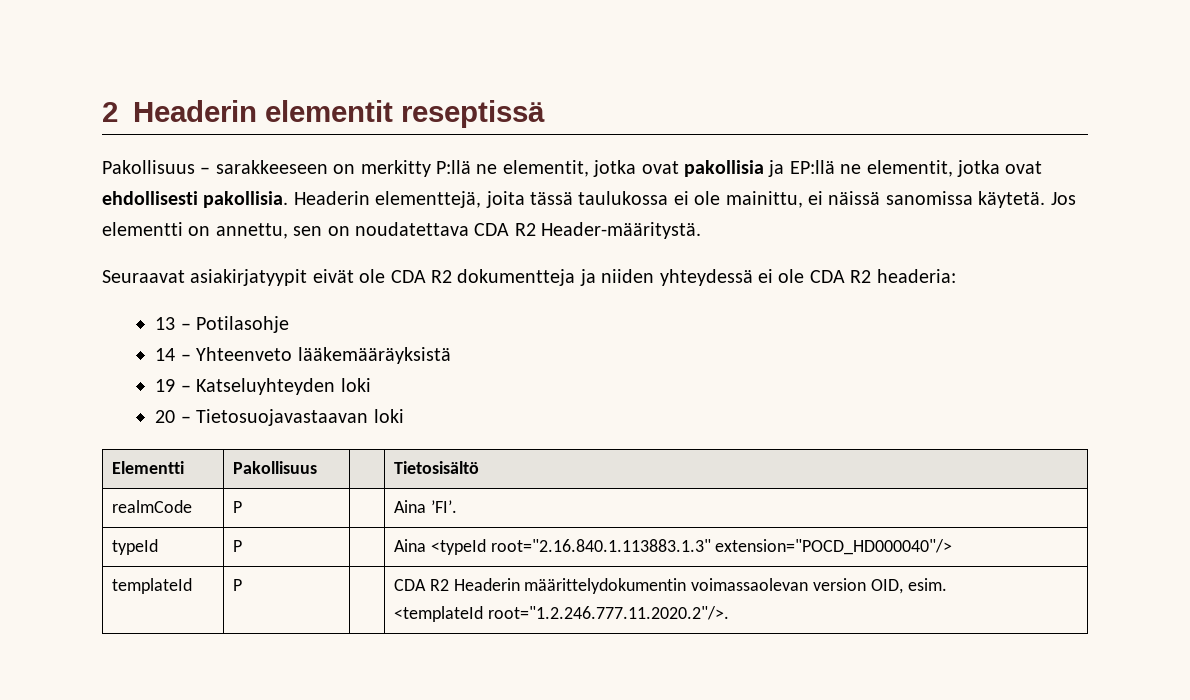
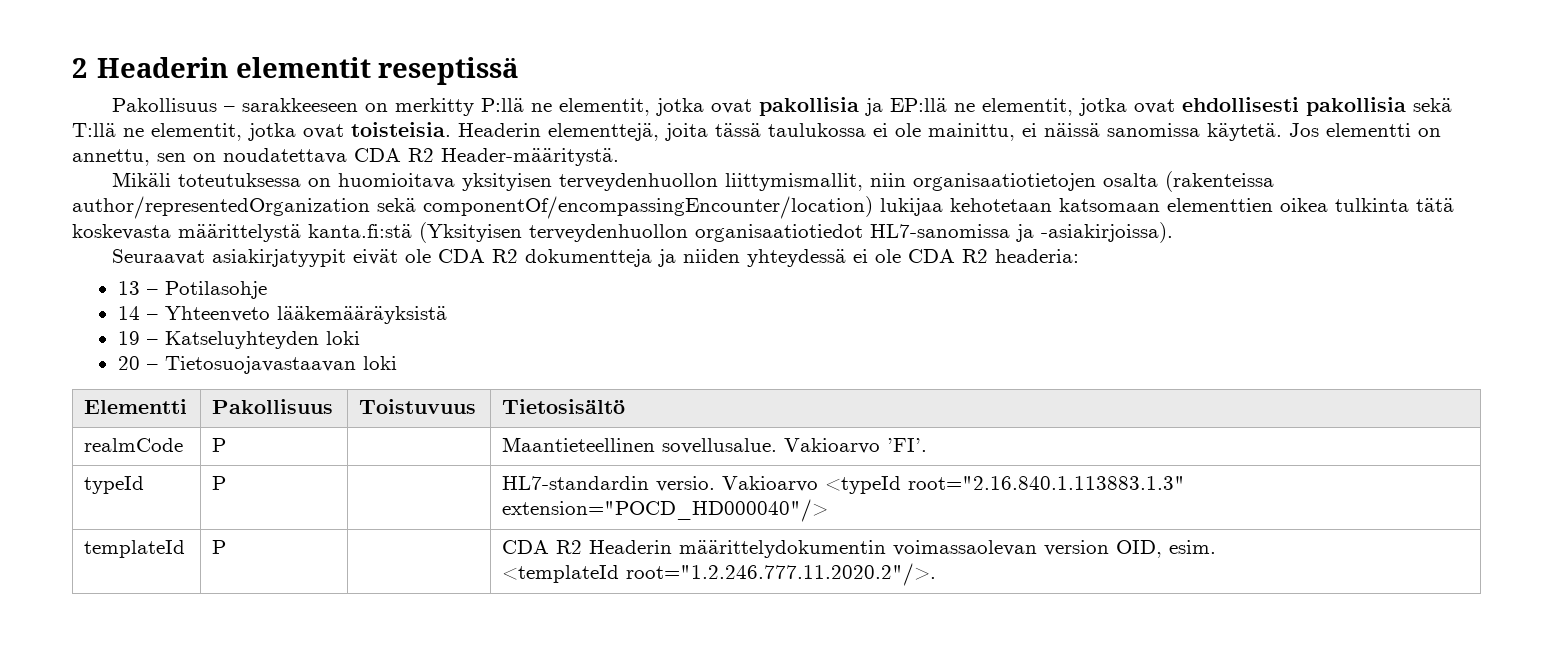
- Pakollisuus – sarakkeeseen on merkitty P:llä ne elementit, jotka ovat pakollisia ja EP:llä ne elementit, jotka ovat ehdollisesti pakollisia.
+ Pakollisuus – sarakkeeseen on merkitty P:llä ne elementit, jotka ovat pakollisia ja EP:llä ne elementit, jotka ovat ehdollisesti pakollisia sekä T:llä ne elementit, jotka ovat toisteisia.
+ Mikäli toteutuksessa on huomioitava yksityisen terveydenhuollon liittymismallit, niin organisaatiotietojen osalta (rakenteissa author/representedOrganization sekä componentOf/encompassingEncounter/location) lukijaa kehotetaan katsomaan elementtien oikea tulkinta tätä koskevasta määrittelystä kanta.fi:stä (Yksityisen terveydenhuollon organisaatiotiedot HL7-sanomissa ja -asiakirjoissa).
- Elementti | Pakollisuus | | Tietosisältö
+ Elementti | Pakollisuus | Toistuvuus | Tietosisältö
- realmCode | P | | Aina ’FI’.
+ realmCode | P | | Maantieteellinen sovellusalue. Vakioarvo ’FI’.
- typeId | P | | Aina <typeId root="2.16.840.1.113883.1.3" extension="POCD_HD000040"/>
+ typeId | P | | HL7-standardin versio. Vakioarvo <typeId root="2.16.840.1.113883.1.3" extension="POCD_HD000040"/>

